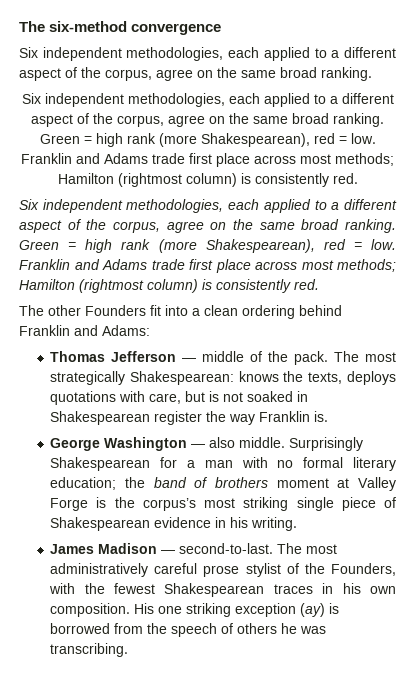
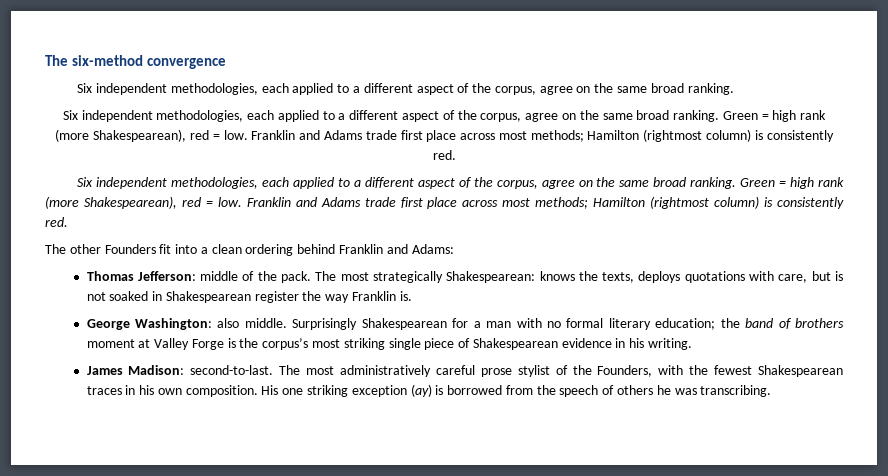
- Thomas Jefferson — middle of the pack.
+ Thomas Jefferson: middle of the pack.
- George Washington — also middle.
+ George Washington: also middle.
- James Madison — second-to-last.
+ James Madison: second-to-last.

